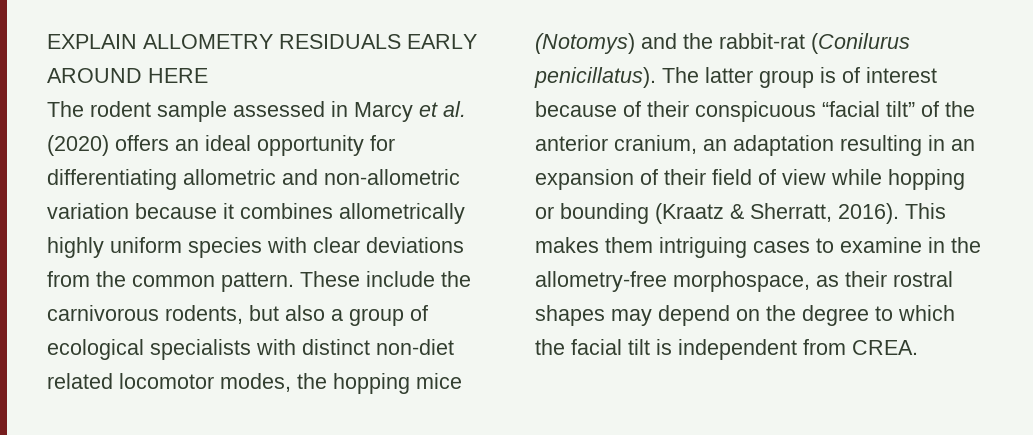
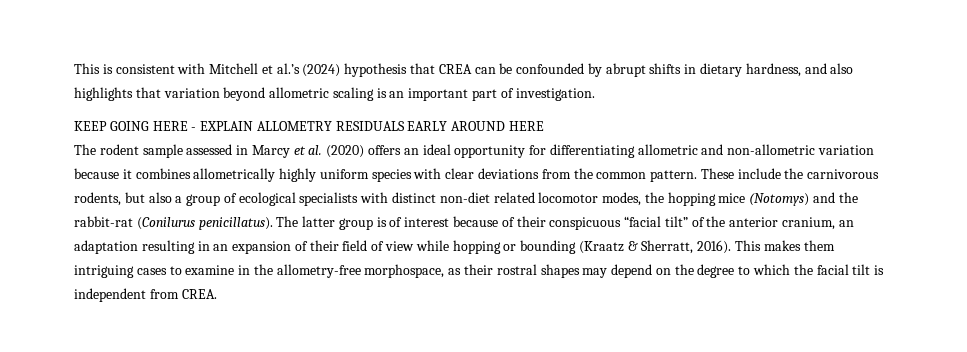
- EXPLAIN ALLOMETRY RESIDUALS EARLY AROUND HERE
+ This is consistent with Mitchell et al.’s (2024) hypothesis that CREA can be confounded by abrupt shifts in dietary hardness, and also highlights that variation beyond allometric scaling is an important part of investigation.
+ KEEP GOING HERE - EXPLAIN ALLOMETRY RESIDUALS EARLY AROUND HERE

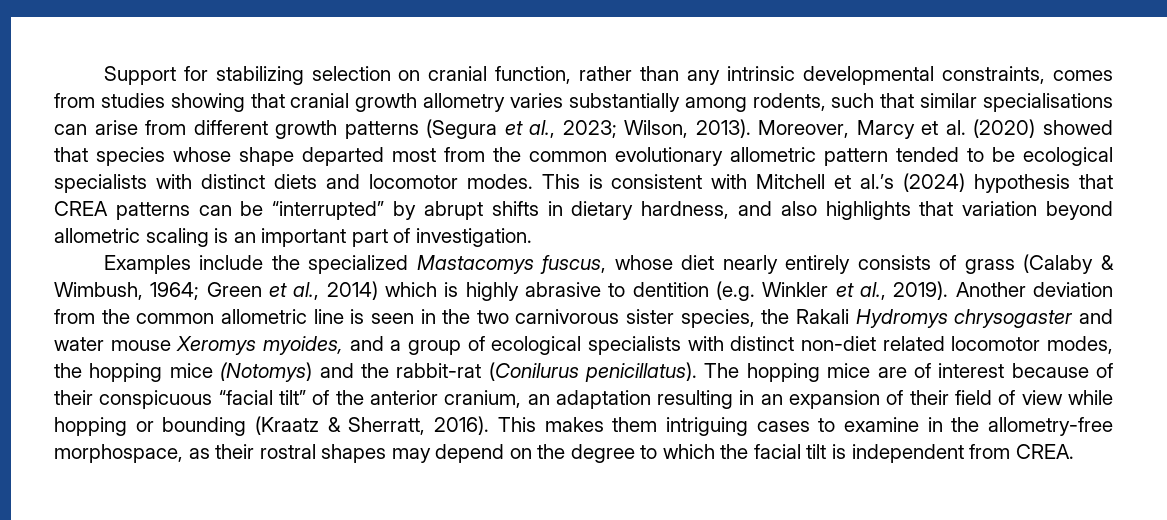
+ Support for stabilizing selection on cranial function, rather than any intrinsic developmental constraints, comes from studies showing that cranial growth allometry varies substantially among rodents, such that similar specialisations can arise from different growth patterns (Segura et al., 2023; Wilson, 2013). Moreover, Marcy et al. (2020) showed that species whose shape departed most from the common evolutionary allometric pattern tended to be ecological specialists with distinct diets and locomotor modes.
- This is consistent with Mitchell et al.’s (2024) hypothesis that CREA can be confounded by abrupt shifts in dietary hardness, and also highlights that variation beyond allometric scaling is an important part of investigation.
+ This is consistent with Mitchell et al.’s (2024) hypothesis that CREA patterns can be “interrupted” by abrupt shifts in dietary hardness, and also highlights that variation beyond allometric scaling is an important part of investigation.
- KEEP GOING HERE - EXPLAIN ALLOMETRY RESIDUALS EARLY AROUND HERE
- The rodent sample assessed in Marcy et al. (2020) offers an ideal opportunity for differentiating allometric and non-allometric variation because it combines allometrically highly uniform species with clear deviations from the common pattern. These include the carnivorous rodents, but also a group of ecological specialists with distinct non-diet related locomotor modes, the hopping mice (Notomys) and the rabbit-rat (Conilurus penicillatus).
+ Examples include the specialized Mastacomys fuscus, whose diet nearly entirely consists of grass (Calaby & Wimbush, 1964; Green et al., 2014) which is highly abrasive to dentition (e.g. Winkler et al., 2019). Another deviation from the common allometric line is seen in the two carnivorous sister species, the Rakali Hydromys chrysogaster and water mouse Xeromys myoides, and a group of ecological specialists with distinct non-diet related locomotor modes, the hopping mice (Notomys) and the rabbit-rat (Conilurus penicillatus).
- The latter group is of interest because of their conspicuous “facial tilt” of the anterior cranium, an adaptation resulting in an expansion of their field of view while hopping or bounding (Kraatz & Sherratt, 2016).
+ The hopping mice are of interest because of their conspicuous “facial tilt” of the anterior cranium, an adaptation resulting in an expansion of their field of view while hopping or bounding (Kraatz & Sherratt, 2016).

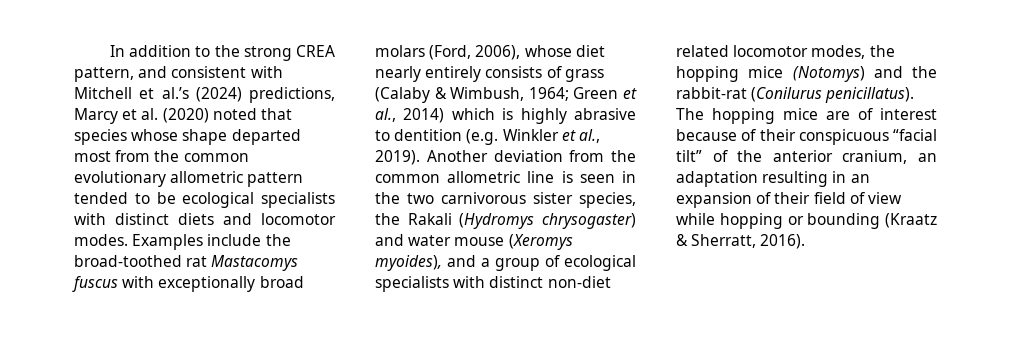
- Support for stabilizing selection on cranial function, rather than any intrinsic developmental constraints, comes from studies showing that cranial growth allometry varies substantially among rodents, such that similar specialisations can arise from different growth patterns (Segura et al., 2023; Wilson, 2013). Moreover, Marcy et al. (2020) showed that species whose shape departed most from the common evolutionary allometric pattern tended to be ecological specialists with distinct diets and locomotor modes.
+ In addition to the strong CREA pattern, and consistent with Mitchell et al.’s (2024) predictions, Marcy et al. (2020) noted that species whose shape departed most from the common evolutionary allometric pattern tended to be ecological specialists with distinct diets and locomotor modes.
- This is consistent with Mitchell et al.’s (2024) hypothesis that CREA patterns can be “interrupted” by abrupt shifts in dietary hardness, and also highlights that variation beyond allometric scaling is an important part of investigation.
- Examples include the specialized Mastacomys fuscus, whose diet nearly entirely consists of grass (Calaby & Wimbush, 1964; Green et al., 2014) which is highly abrasive to dentition (e.g. Winkler et al., 2019).
+ Examples include the broad-toothed rat Mastacomys fuscus with exceptionally broad molars (Ford, 2006), whose diet nearly entirely consists of grass (Calaby & Wimbush, 1964; Green et al., 2014) which is highly abrasive to dentition (e.g. Winkler et al., 2019).
- Another deviation from the common allometric line is seen in the two carnivorous sister species, the Rakali Hydromys chrysogaster and water mouse Xeromys myoides, and a group of ecological specialists with distinct non-diet related locomotor modes, the hopping mice (Notomys) and the rabbit-rat (Conilurus penicillatus).
+ Another deviation from the common allometric line is seen in the two carnivorous sister species, the Rakali (Hydromys chrysogaster) and water mouse (Xeromys myoides), and a group of ecological specialists with distinct non-diet related locomotor modes, the hopping mice (Notomys) and the rabbit-rat (Conilurus penicillatus).
- This makes them intriguing cases to examine in the allometry-free morphospace, as their rostral shapes may depend on the degree to which the facial tilt is independent from CREA.

